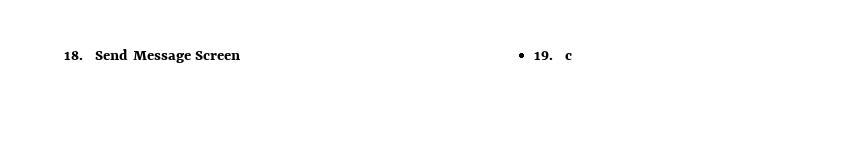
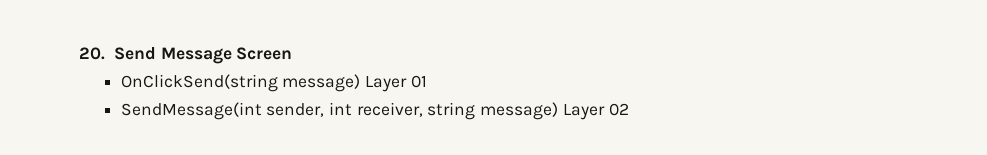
- 18. Send Message Screen
+ 20. Send Message Screen
- 19. c
+ OnClickSend(string message) Layer 01
+ SendMessage(int sender, int receiver, string message) Layer 02

